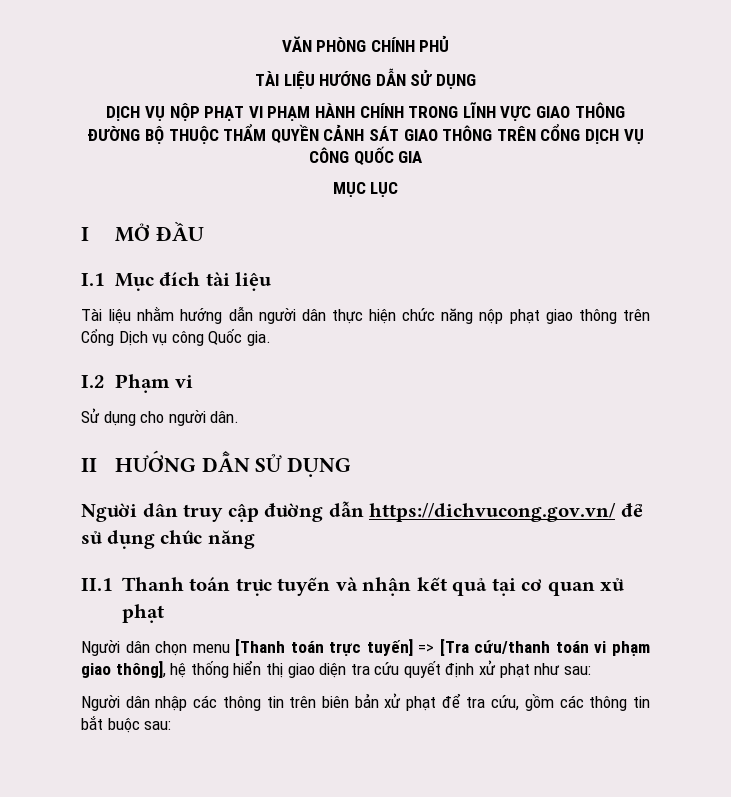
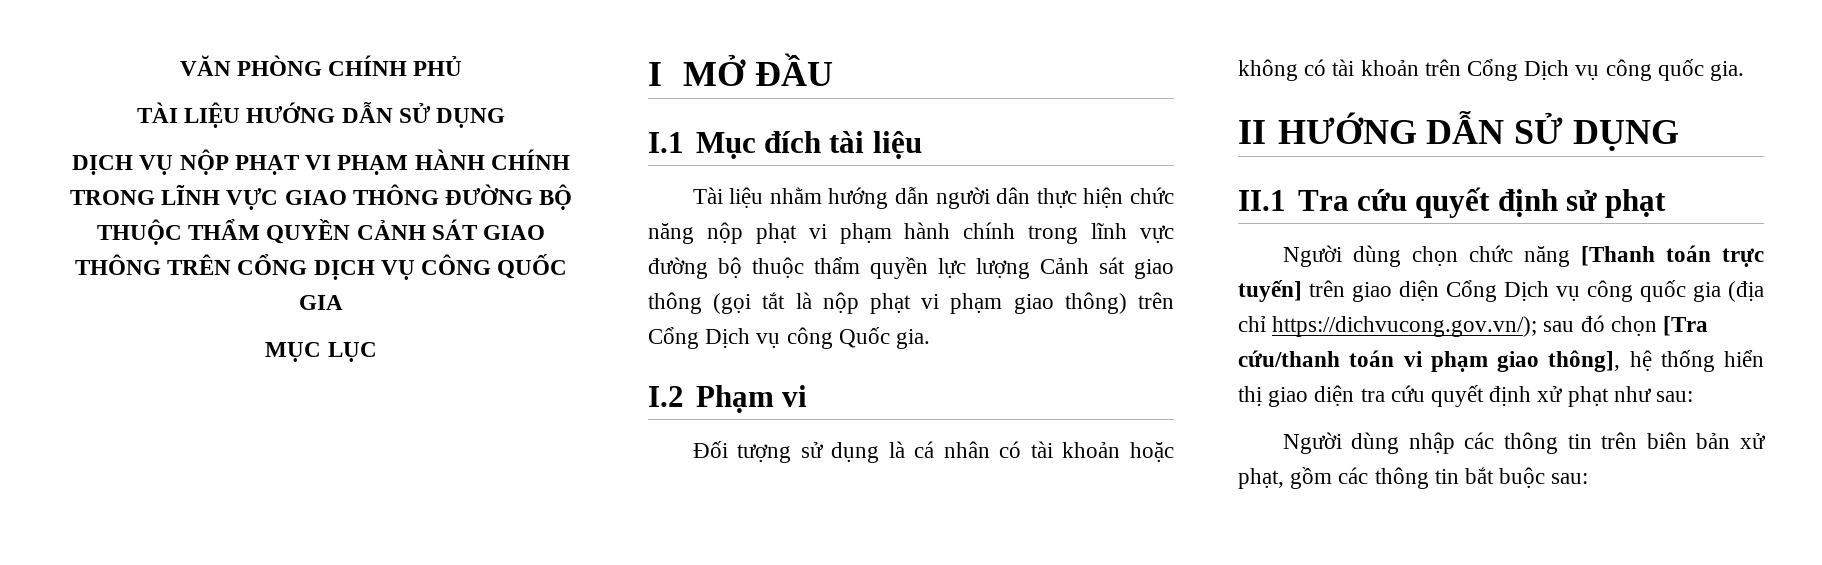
- Tài liệu nhằm hướng dẫn người dân thực hiện chức năng nộp phạt giao thông trên Cổng Dịch vụ công Quốc gia.
+ Tài liệu nhằm hướng dẫn người dân thực hiện chức năng nộp phạt vi phạm hành chính trong lĩnh vực đường bộ thuộc thẩm quyền lực lượng Cảnh sát giao thông (gọi tắt là nộp phạt vi phạm giao thông) trên Cổng Dịch vụ công Quốc gia.
- Sử dụng cho người dân.
+ Đối tượng sử dụng là cá nhân có tài khoản hoặc không có tài khoản trên Cổng Dịch vụ công quốc gia.
- Người dân truy cập đường dẫn https://dichvucong.gov.vn/ để sử dụng chức năng
- II.1 Thanh toán trực tuyến và nhận kết quả tại cơ quan xử phạt
- Người dân chọn menu [Thanh toán trực tuyến] => [Tra cứu/thanh toán vi phạm giao thông], hệ thống hiển thị giao diện tra cứu quyết định xử phạt như sau:
+ II.1 Tra cứu quyết định sử phạt
+ Người dùng chọn chức năng [Thanh toán trực tuyến] trên giao diện Cổng Dịch vụ công quốc gia (địa chỉ https://dichvucong.gov.vn/); sau đó chọn [Tra cứu/thanh toán vi phạm giao thông], hệ thống hiển thị giao diện tra cứu quyết định xử phạt như sau:
- Người dân nhập các thông tin trên biên bản xử phạt để tra cứu, gồm các thông tin bắt buộc sau:
+ Người dùng nhập các thông tin trên biên bản xử phạt, gồm các thông tin bắt buộc sau:

